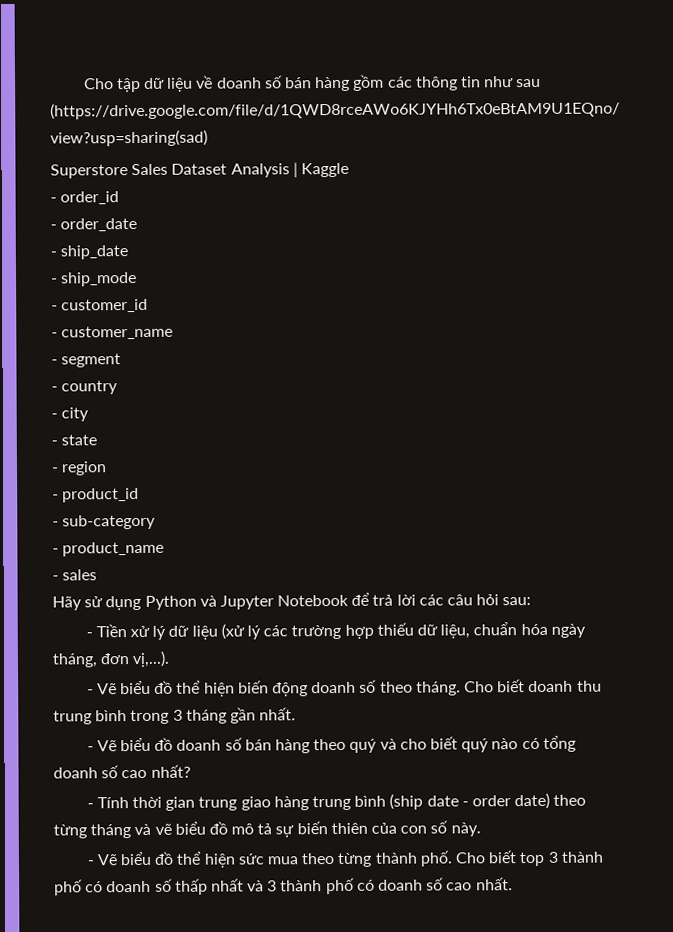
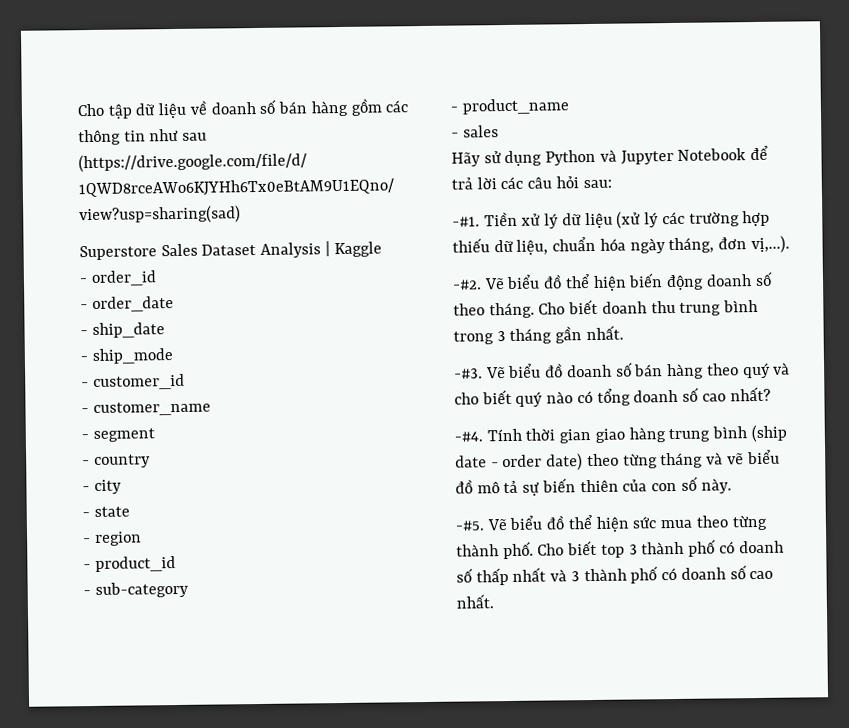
- - Tiền xử lý dữ liệu (xử lý các trường hợp thiếu dữ liệu, chuẩn hóa ngày tháng, đơn vị,...).
+ -#1. Tiền xử lý dữ liệu (xử lý các trường hợp thiếu dữ liệu, chuẩn hóa ngày tháng, đơn vị,...).
- - Vẽ biểu đồ thể hiện biến động doanh số theo tháng.
+ -#2. Vẽ biểu đồ thể hiện biến động doanh số theo tháng.
- - Vẽ biểu đồ doanh số bán hàng theo quý và cho biết quý nào có tổng doanh số cao nhất?
+ -#3. Vẽ biểu đồ doanh số bán hàng theo quý và cho biết quý nào có tổng doanh số cao nhất?
- - Tính thời gian trung giao hàng trung bình (ship date - order date) theo từng tháng và vẽ biểu đồ mô tả sự biến thiên của con số này.
+ -#4. Tính thời gian giao hàng trung bình (ship date - order date) theo từng tháng và vẽ biểu đồ mô tả sự biến thiên của con số này.
- - Vẽ biểu đồ thể hiện sức mua theo từng thành phố.
+ -#5. Vẽ biểu đồ thể hiện sức mua theo từng thành phố.

